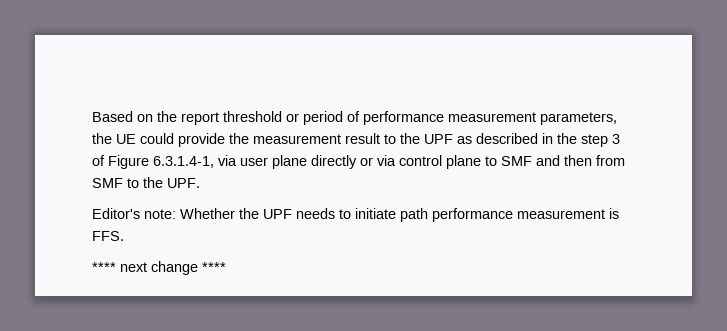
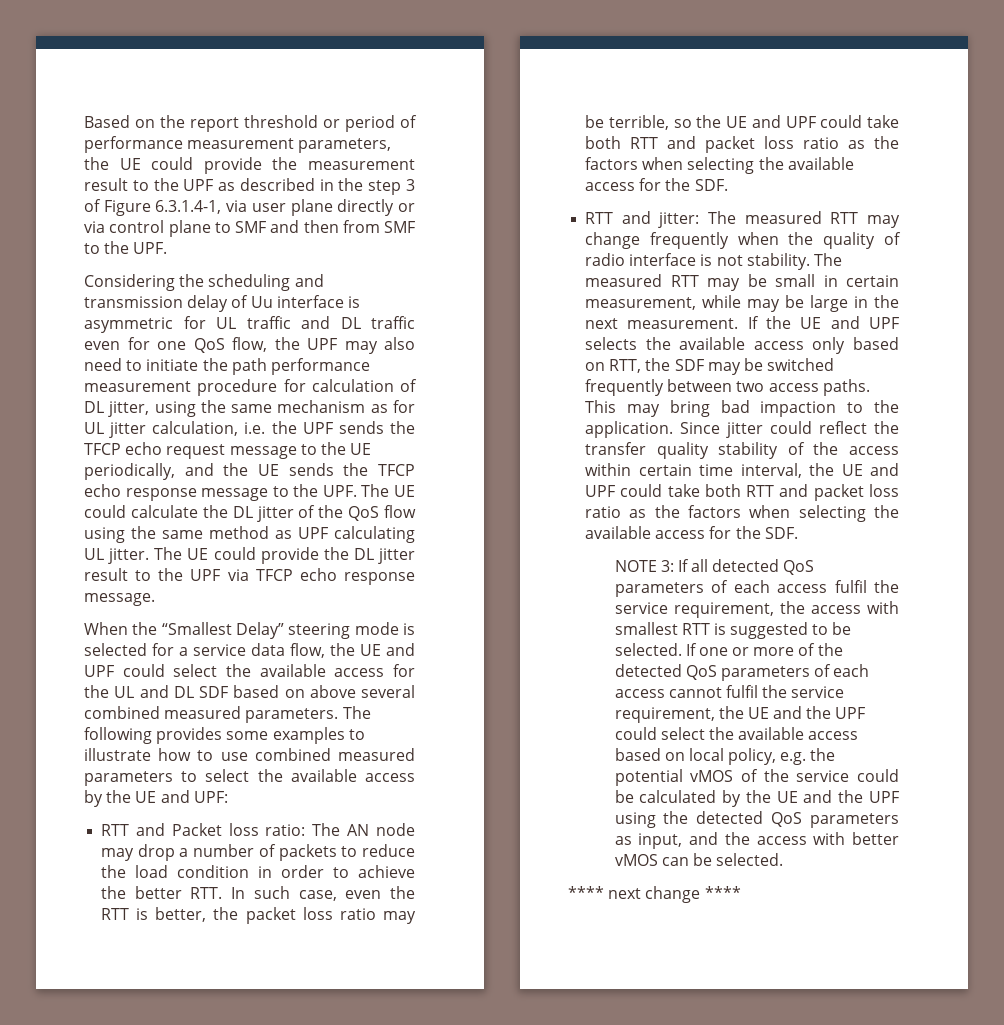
- Editor's note: Whether the UPF needs to initiate path performance measurement is FFS.
+ Considering the scheduling and transmission delay of Uu interface is asymmetric for UL traffic and DL traffic even for one QoS flow, the UPF may also need to initiate the path performance measurement procedure for calculation of DL jitter, using the same mechanism as for UL jitter calculation, i.e. the UPF sends the TFCP echo request message to the UE periodically, and the UE sends the TFCP echo response message to the UPF. The UE could calculate the DL jitter of the QoS flow using the same method as UPF calculating UL jitter. The UE could provide the DL jitter result to the UPF via TFCP echo response message.
+ When the “Smallest Delay” steering mode is selected for a service data flow, the UE and UPF could select the available access for the UL and DL SDF based on above several combined measured parameters. The following provides some examples to illustrate how to use combined measured parameters to select the available access by the UE and UPF:
+ RTT and Packet loss ratio: The AN node may drop a number of packets to reduce the load condition in order to achieve the better RTT. In such case, even the RTT is better, the packet loss ratio may be terrible, so the UE and UPF could take both RTT and packet loss ratio as the factors when selecting the available access for the SDF.
+ RTT and jitter: The measured RTT may change frequently when the quality of radio interface is not stability. The measured RTT may be small in certain measurement, while may be large in the next measurement. If the UE and UPF selects the available access only based on RTT, the SDF may be switched frequently between two access paths. This may bring bad impaction to the application. Since jitter could reflect the transfer quality stability of the access within certain time interval, the UE and UPF could take both RTT and packet loss ratio as the factors when selecting the available access for the SDF.
+ NOTE 3: If all detected QoS parameters of each access fulfil the service requirement, the access with smallest RTT is suggested to be selected. If one or more of the detected QoS parameters of each access cannot fulfil the service requirement, the UE and the UPF could select the available access based on local policy, e.g. the potential vMOS of the service could be calculated by the UE and the UPF using the detected QoS parameters as input, and the access with better vMOS can be selected.

